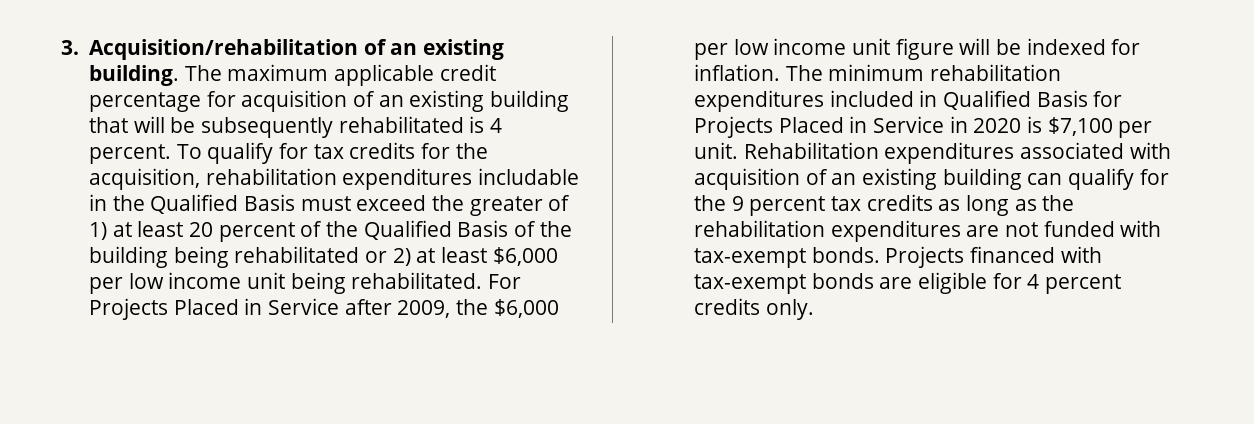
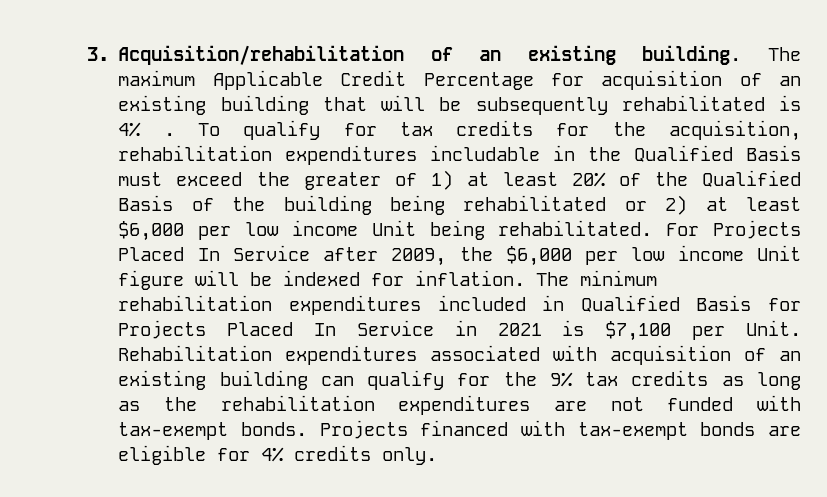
- The maximum applicable credit percentage for acquisition of an existing building that will be subsequently rehabilitated is 4 percent.
+ The maximum Applicable Credit Percentage for acquisition of an existing building that will be subsequently rehabilitated is 4% .
- To qualify for tax credits for the acquisition, rehabilitation expenditures includable in the Qualified Basis must exceed the greater of 1) at least 20 percent of the Qualified Basis of the building being rehabilitated or 2) at least $6,000 per low income unit being rehabilitated.
+ To qualify for tax credits for the acquisition, rehabilitation expenditures includable in the Qualified Basis must exceed the greater of 1) at least 20% of the Qualified Basis of the building being rehabilitated or 2) at least $6,000 per low income Unit being rehabilitated.
- For Projects Placed in Service after 2009, the $6,000 per low income unit figure will be indexed for inflation.
+ For Projects Placed In Service after 2009, the $6,000 per low income Unit figure will be indexed for inflation.
- The minimum rehabilitation expenditures included in Qualified Basis for Projects Placed in Service in 2020 is $7,100 per unit.
+ The minimum rehabilitation expenditures included in Qualified Basis for Projects Placed In Service in 2021 is $7,100 per Unit.
- Rehabilitation expenditures associated with acquisition of an existing building can qualify for the 9 percent tax credits as long as the rehabilitation expenditures are not funded with tax-exempt bonds.
+ Rehabilitation expenditures associated with acquisition of an existing building can qualify for the 9% tax credits as long as the rehabilitation expenditures are not funded with tax-exempt bonds.
- Projects financed with tax-exempt bonds are eligible for 4 percent credits only.
+ Projects financed with tax-exempt bonds are eligible for 4% credits only.

